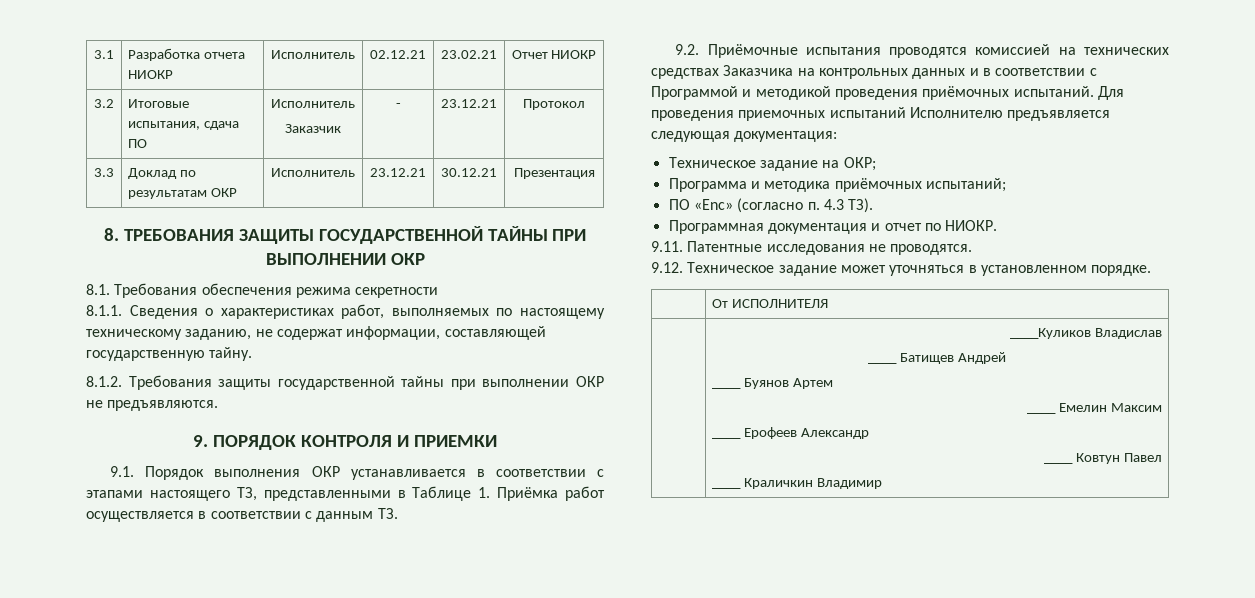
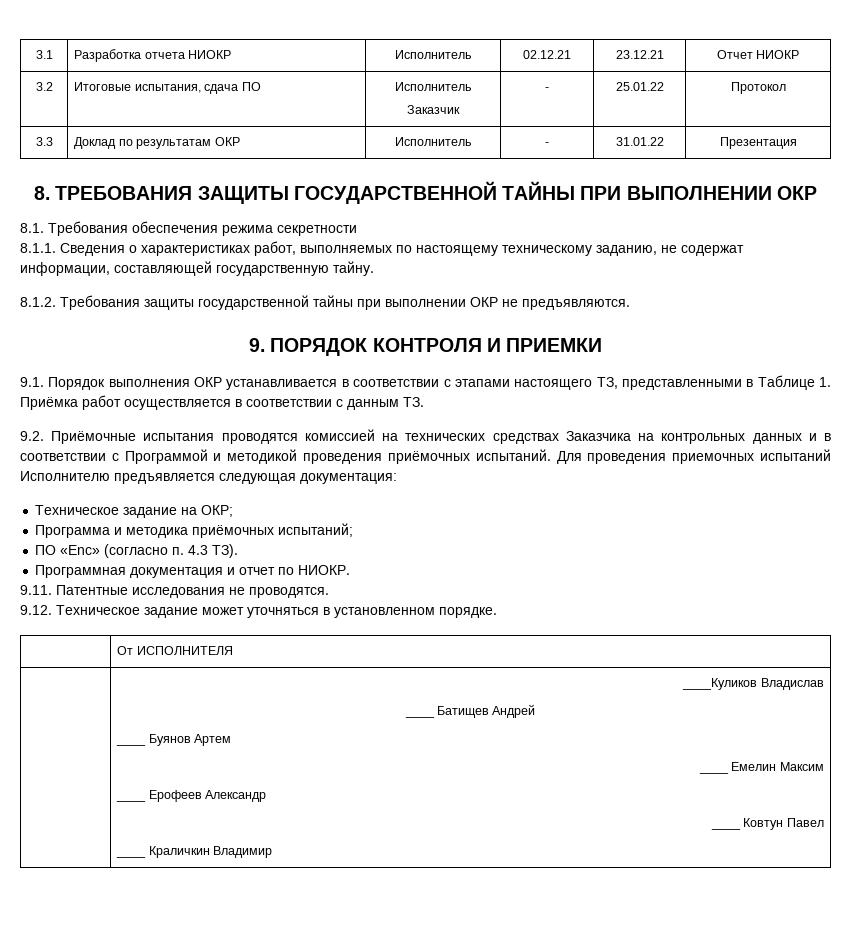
- 3.1 | Разработка отчета НИОКР | Исполнитель | 02.12.21 | 23.02.21 | Отчет НИОКР
+ 3.1 | Разработка отчета НИОКР | Исполнитель | 02.12.21 | 23.12.21 | Отчет НИОКР
  3.2 | Итоговые испытания, сдача ПО | Исполнитель
- Заказчик | - | 23.12.21 | Протокол
+ Заказчик | - | 25.01.22 | Протокол
- 3.3 | Доклад по результатам ОКР | Исполнитель | 23.12.21 | 30.12.21 | Презентация
+ 3.3 | Доклад по результатам ОКР | Исполнитель | - | 31.01.22 | Презентация

